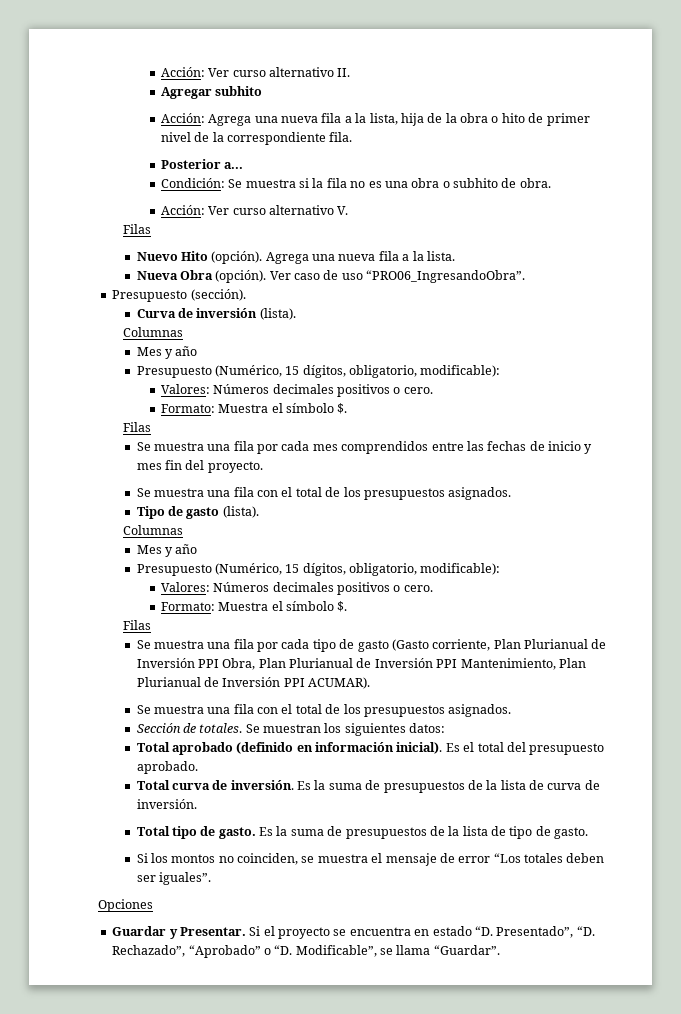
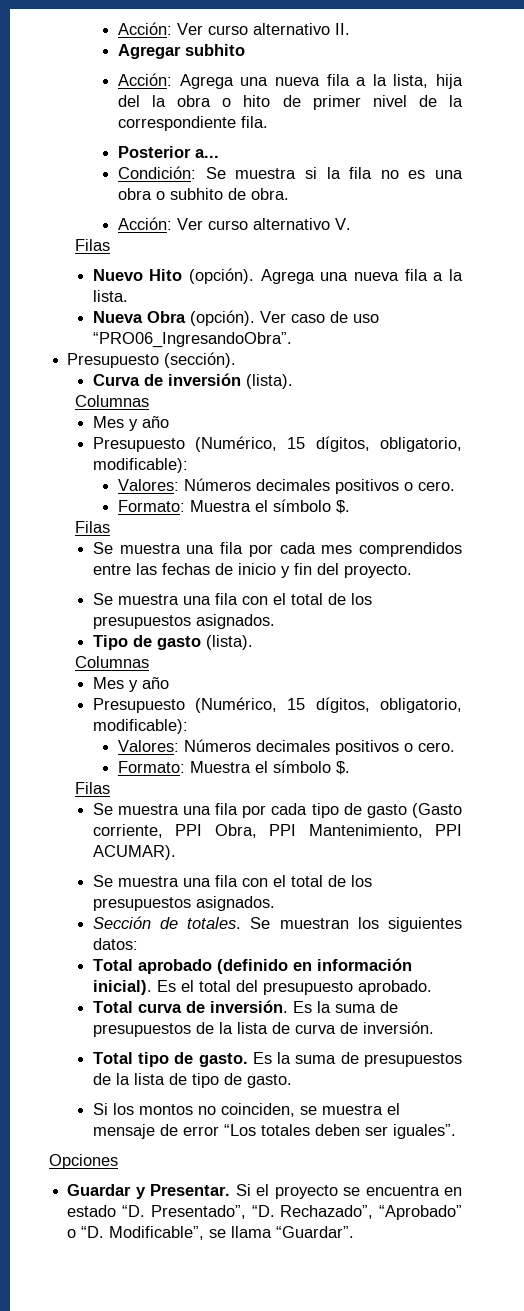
- Acción: Agrega una nueva fila a la lista, hija de la obra o hito de primer nivel de la correspondiente fila.
+ Acción: Agrega una nueva fila a la lista, hija del la obra o hito de primer nivel de la correspondiente fila.
- Se muestra una fila por cada mes comprendidos entre las fechas de inicio y mes fin del proyecto.
+ Se muestra una fila por cada mes comprendidos entre las fechas de inicio y fin del proyecto.
- Se muestra una fila por cada tipo de gasto (Gasto corriente, Plan Plurianual de Inversión PPI Obra, Plan Plurianual de Inversión PPI Mantenimiento, Plan Plurianual de Inversión PPI ACUMAR).
+ Se muestra una fila por cada tipo de gasto (Gasto corriente, PPI Obra, PPI Mantenimiento, PPI ACUMAR).

